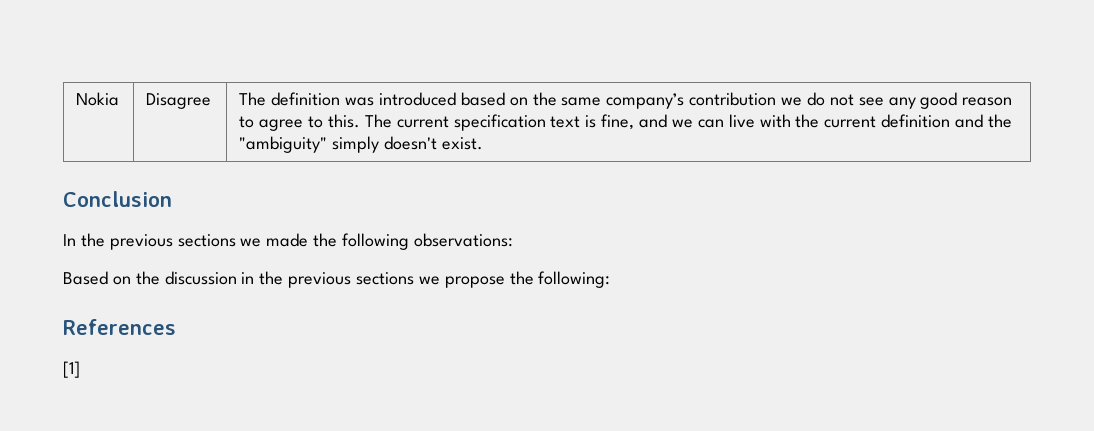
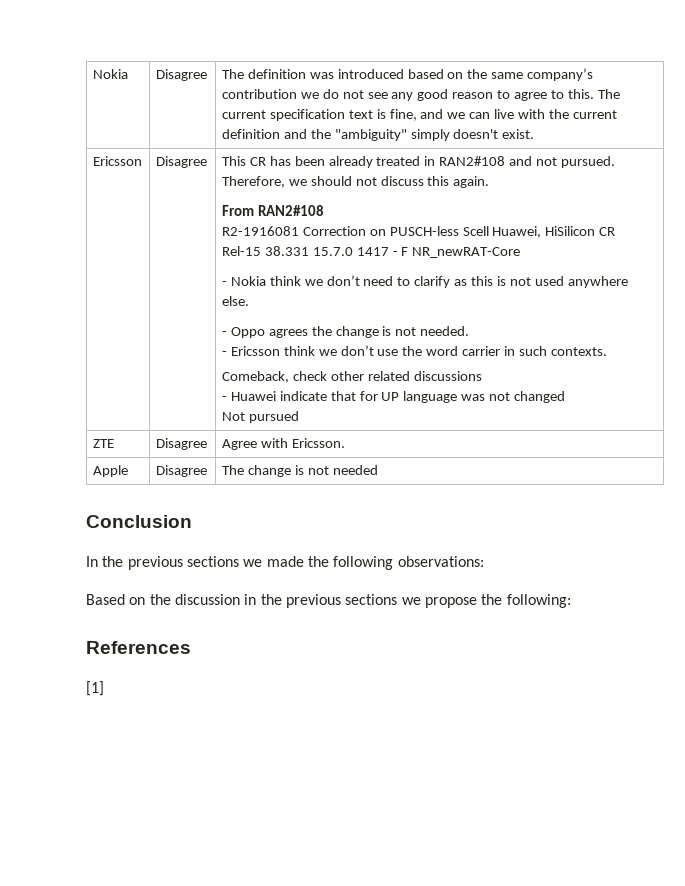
+ Ericsson | Disagree | This CR has been already treated in RAN2#108 and not pursued. Therefore, we should not discuss this again.
+ From RAN2#108
+ R2-1916081 Correction on PUSCH-less Scell Huawei, HiSilicon CR Rel-15 38.331 15.7.0 1417 - F NR_newRAT-Core
+ - Nokia think we don’t need to clarify as this is not used anywhere else.
+ - Oppo agrees the change is not needed.
+ - Ericsson think we don’t use the word carrier in such contexts.
+ Comeback, check other related discussions
+ - Huawei indicate that for UP language was not changed
+ Not pursued
+ ZTE | Disagree | Agree with Ericsson.
+ Apple | Disagree | The change is not needed

